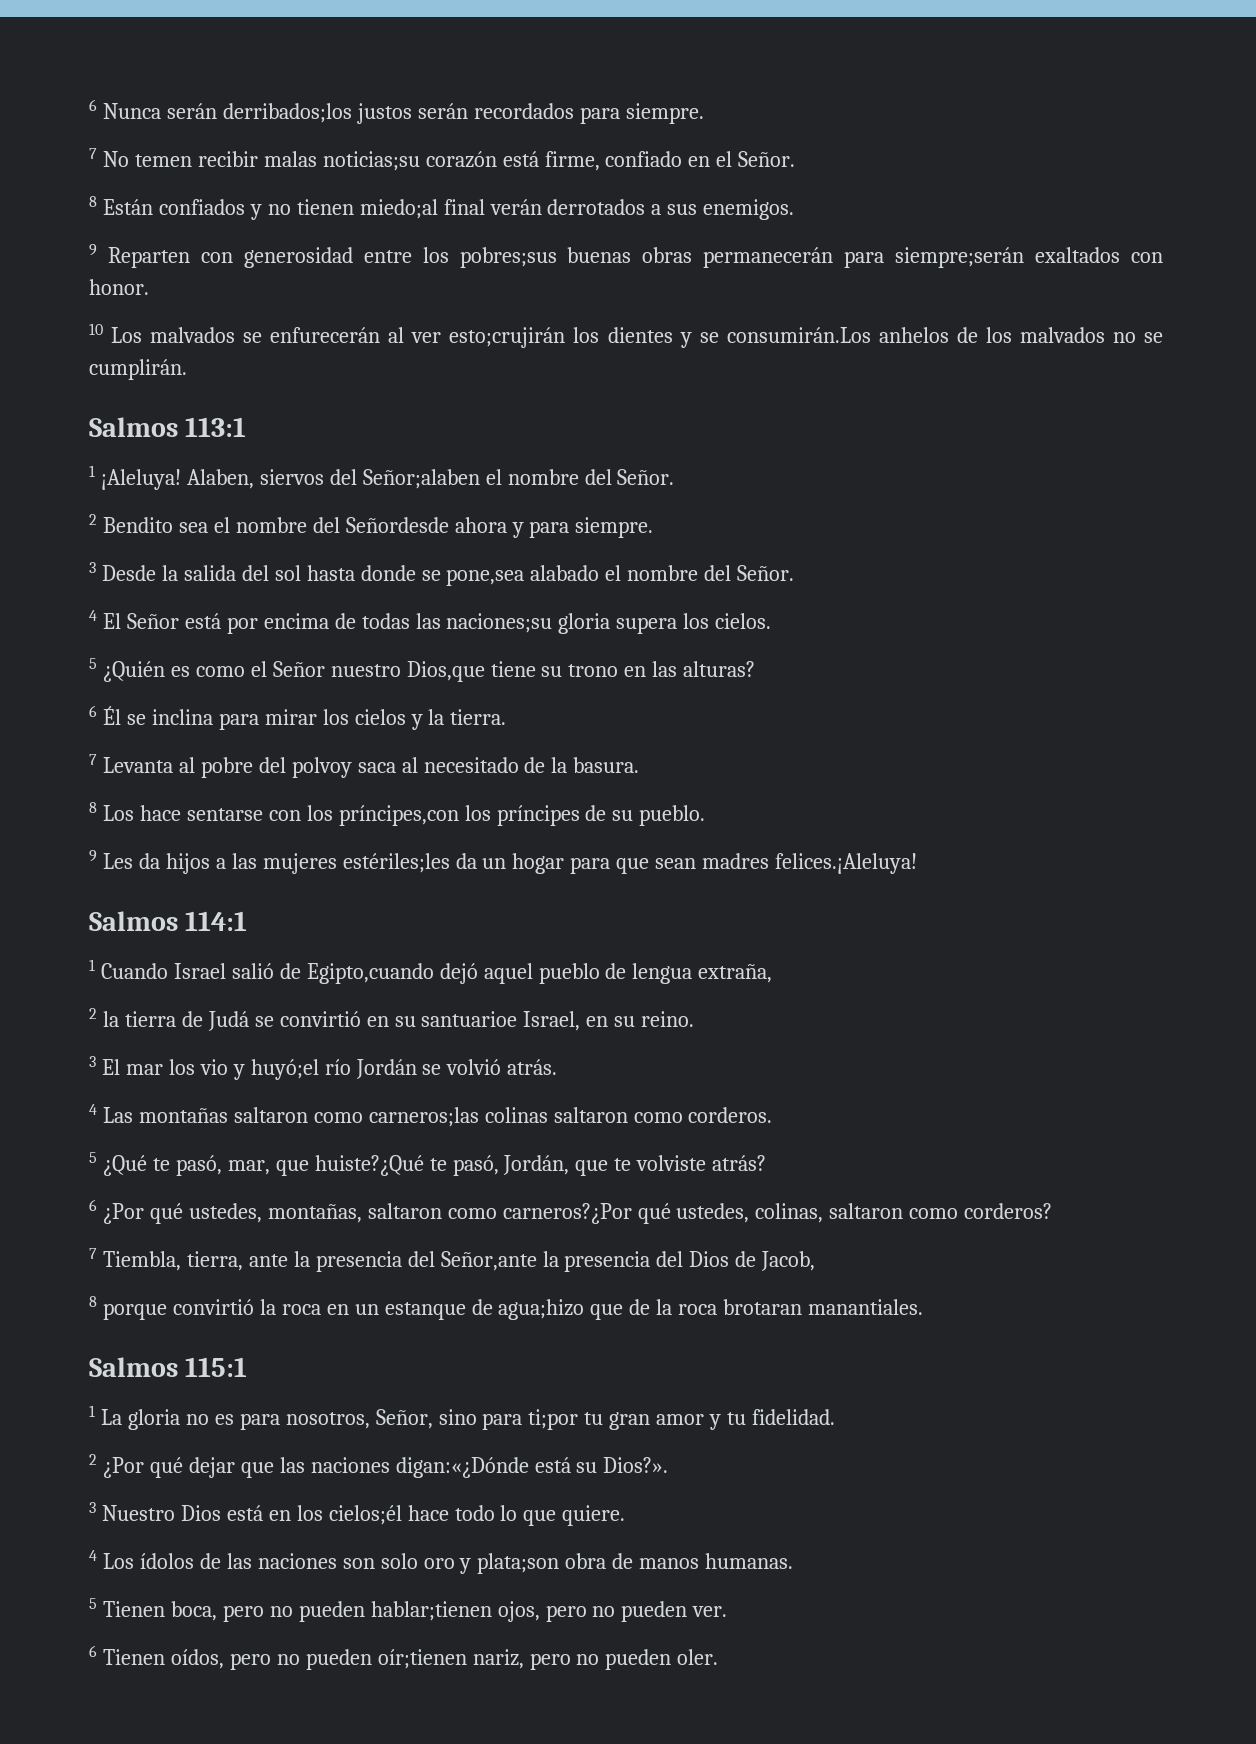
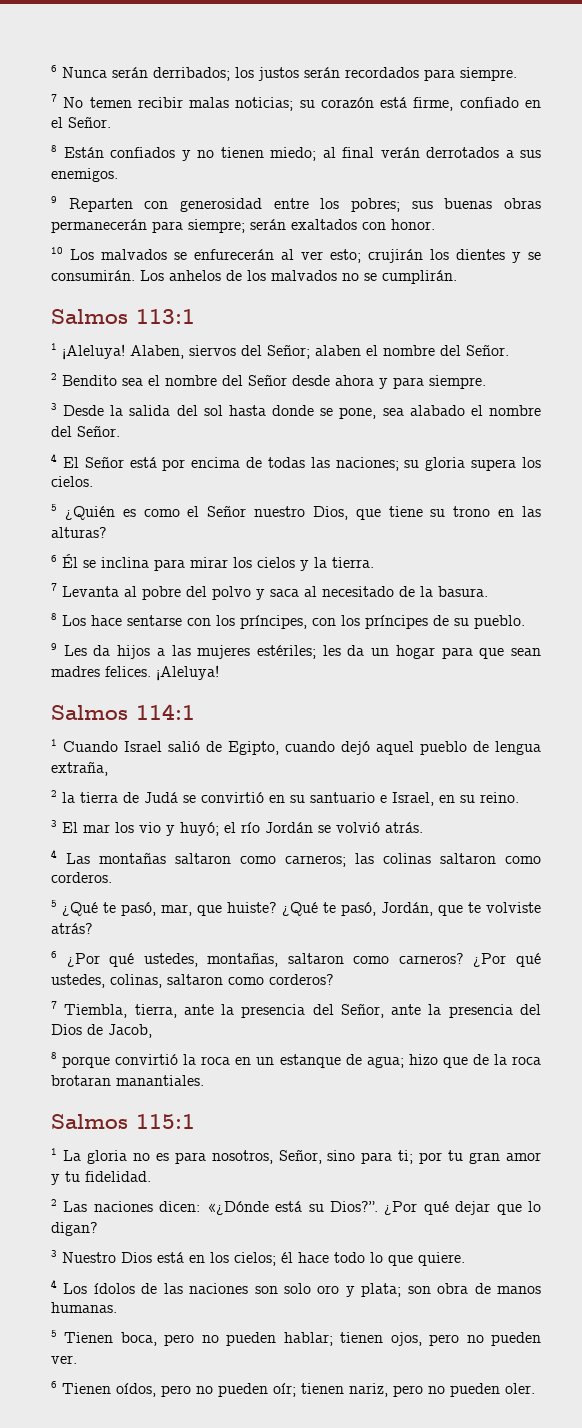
- 6 Nunca serán derribados;los justos serán recordados para siempre.
+ 6 Nunca serán derribados; los justos serán recordados para siempre.
- 7 No temen recibir malas noticias;su corazón está firme, confiado en el Señor.
+ 7 No temen recibir malas noticias; su corazón está firme, confiado en el Señor.
- 8 Están confiados y no tienen miedo;al final verán derrotados a sus enemigos.
+ 8 Están confiados y no tienen miedo; al final verán derrotados a sus enemigos.
- 9 Reparten con generosidad entre los pobres;sus buenas obras permanecerán para siempre;serán exaltados con honor.
+ 9 Reparten con generosidad entre los pobres; sus buenas obras permanecerán para siempre; serán exaltados con honor.
- 10 Los malvados se enfurecerán al ver esto;crujirán los dientes y se consumirán.Los anhelos de los malvados no se cumplirán.
+ 10 Los malvados se enfurecerán al ver esto; crujirán los dientes y se consumirán. Los anhelos de los malvados no se cumplirán.
- Alaben, siervos del Señor;alaben el nombre del Señor.
+ Alaben, siervos del Señor; alaben el nombre del Señor.
- 2 Bendito sea el nombre del Señordesde ahora y para siempre.
+ 2 Bendito sea el nombre del Señor desde ahora y para siempre.
- 3 Desde la salida del sol hasta donde se pone,sea alabado el nombre del Señor.
+ 3 Desde la salida del sol hasta donde se pone, sea alabado el nombre del Señor.
- 4 El Señor está por encima de todas las naciones;su gloria supera los cielos.
+ 4 El Señor está por encima de todas las naciones; su gloria supera los cielos.
- 5 ¿Quién es como el Señor nuestro Dios,que tiene su trono en las alturas?
+ 5 ¿Quién es como el Señor nuestro Dios, que tiene su trono en las alturas?
- 7 Levanta al pobre del polvoy saca al necesitado de la basura.
+ 7 Levanta al pobre del polvo y saca al necesitado de la basura.
- 8 Los hace sentarse con los príncipes,con los príncipes de su pueblo.
+ 8 Los hace sentarse con los príncipes, con los príncipes de su pueblo.
- 9 Les da hijos a las mujeres estériles;les da un hogar para que sean madres felices.¡Aleluya!
+ 9 Les da hijos a las mujeres estériles; les da un hogar para que sean madres felices. ¡Aleluya!
- 1 Cuando Israel salió de Egipto,cuando dejó aquel pueblo de lengua extraña,
+ 1 Cuando Israel salió de Egipto, cuando dejó aquel pueblo de lengua extraña,
- 2 la tierra de Judá se convirtió en su santuarioe Israel, en su reino.
+ 2 la tierra de Judá se convirtió en su santuario e Israel, en su reino.
- 3 El mar los vio y huyó;el río Jordán se volvió atrás.
+ 3 El mar los vio y huyó; el río Jordán se volvió atrás.
- 4 Las montañas saltaron como carneros;las colinas saltaron como corderos.
+ 4 Las montañas saltaron como carneros; las colinas saltaron como corderos.
- 5 ¿Qué te pasó, mar, que huiste?¿Qué te pasó, Jordán, que te volviste atrás?
+ 5 ¿Qué te pasó, mar, que huiste? ¿Qué te pasó, Jordán, que te volviste atrás?
- 6 ¿Por qué ustedes, montañas, saltaron como carneros?¿Por qué ustedes, colinas, saltaron como corderos?
+ 6 ¿Por qué ustedes, montañas, saltaron como carneros? ¿Por qué ustedes, colinas, saltaron como corderos?
- 7 Tiembla, tierra, ante la presencia del Señor,ante la presencia del Dios de Jacob,
+ 7 Tiembla, tierra, ante la presencia del Señor, ante la presencia del Dios de Jacob,
- 8 porque convirtió la roca en un estanque de agua;hizo que de la roca brotaran manantiales.
+ 8 porque convirtió la roca en un estanque de agua; hizo que de la roca brotaran manantiales.
- 1 La gloria no es para nosotros, Señor, sino para ti;por tu gran amor y tu fidelidad.
+ 1 La gloria no es para nosotros, Señor, sino para ti; por tu gran amor y tu fidelidad.
- 2 ¿Por qué dejar que las naciones digan:«¿Dónde está su Dios?».
+ 2 Las naciones dicen: «¿Dónde está su Dios?”. ¿Por qué dejar que lo digan?
- 3 Nuestro Dios está en los cielos;él hace todo lo que quiere.
+ 3 Nuestro Dios está en los cielos; él hace todo lo que quiere.
- 4 Los ídolos de las naciones son solo oro y plata;son obra de manos humanas.
+ 4 Los ídolos de las naciones son solo oro y plata; son obra de manos humanas.
- 5 Tienen boca, pero no pueden hablar;tienen ojos, pero no pueden ver.
+ 5 Tienen boca, pero no pueden hablar; tienen ojos, pero no pueden ver.
- 6 Tienen oídos, pero no pueden oír;tienen nariz, pero no pueden oler.
+ 6 Tienen oídos, pero no pueden oír; tienen nariz, pero no pueden oler.

